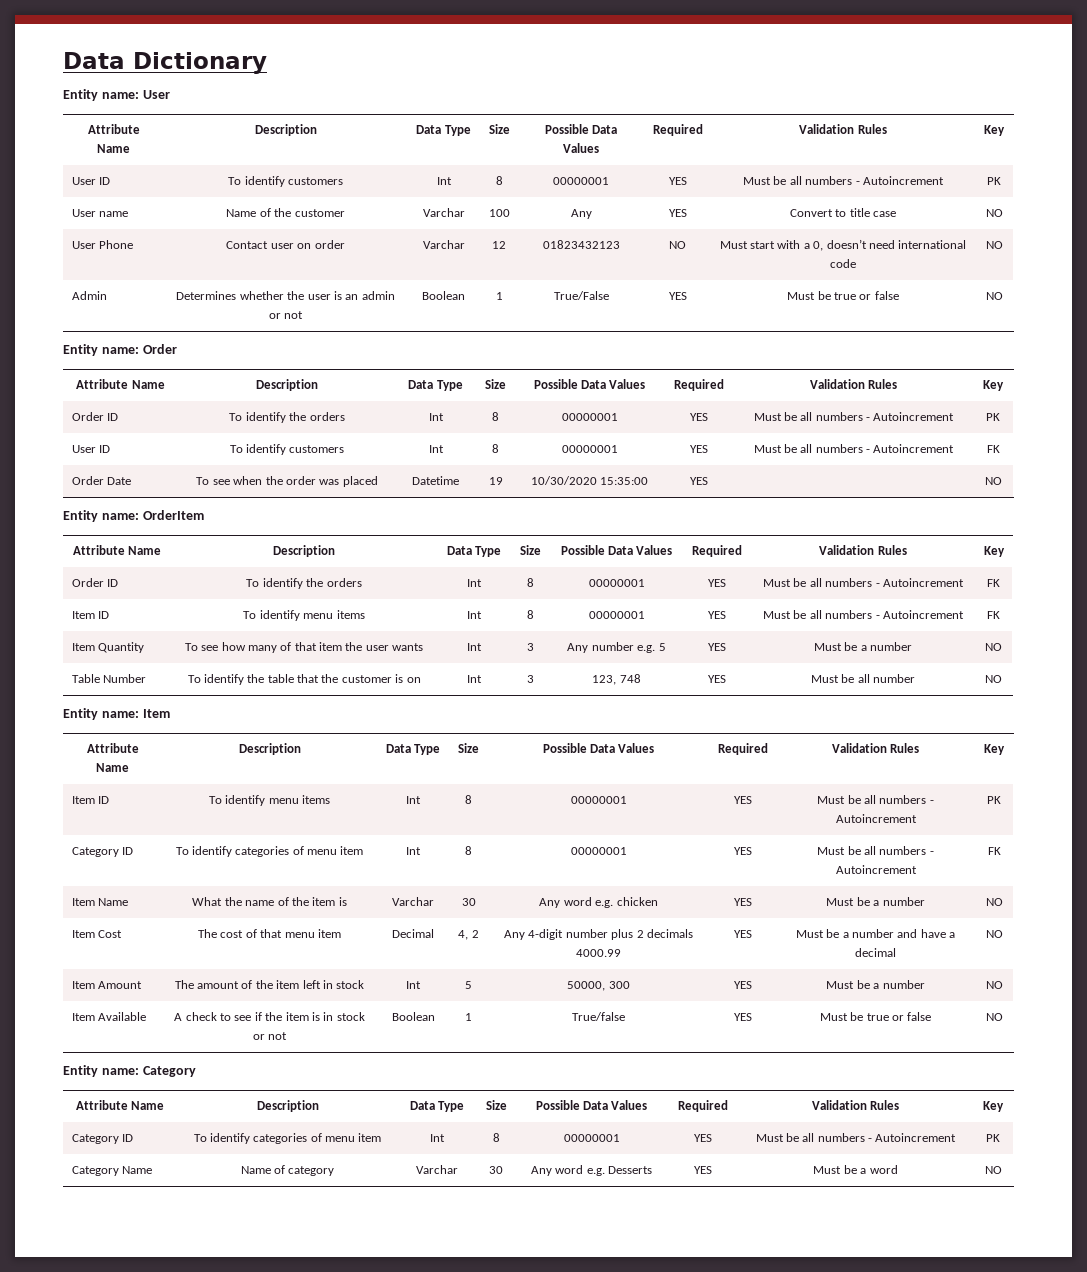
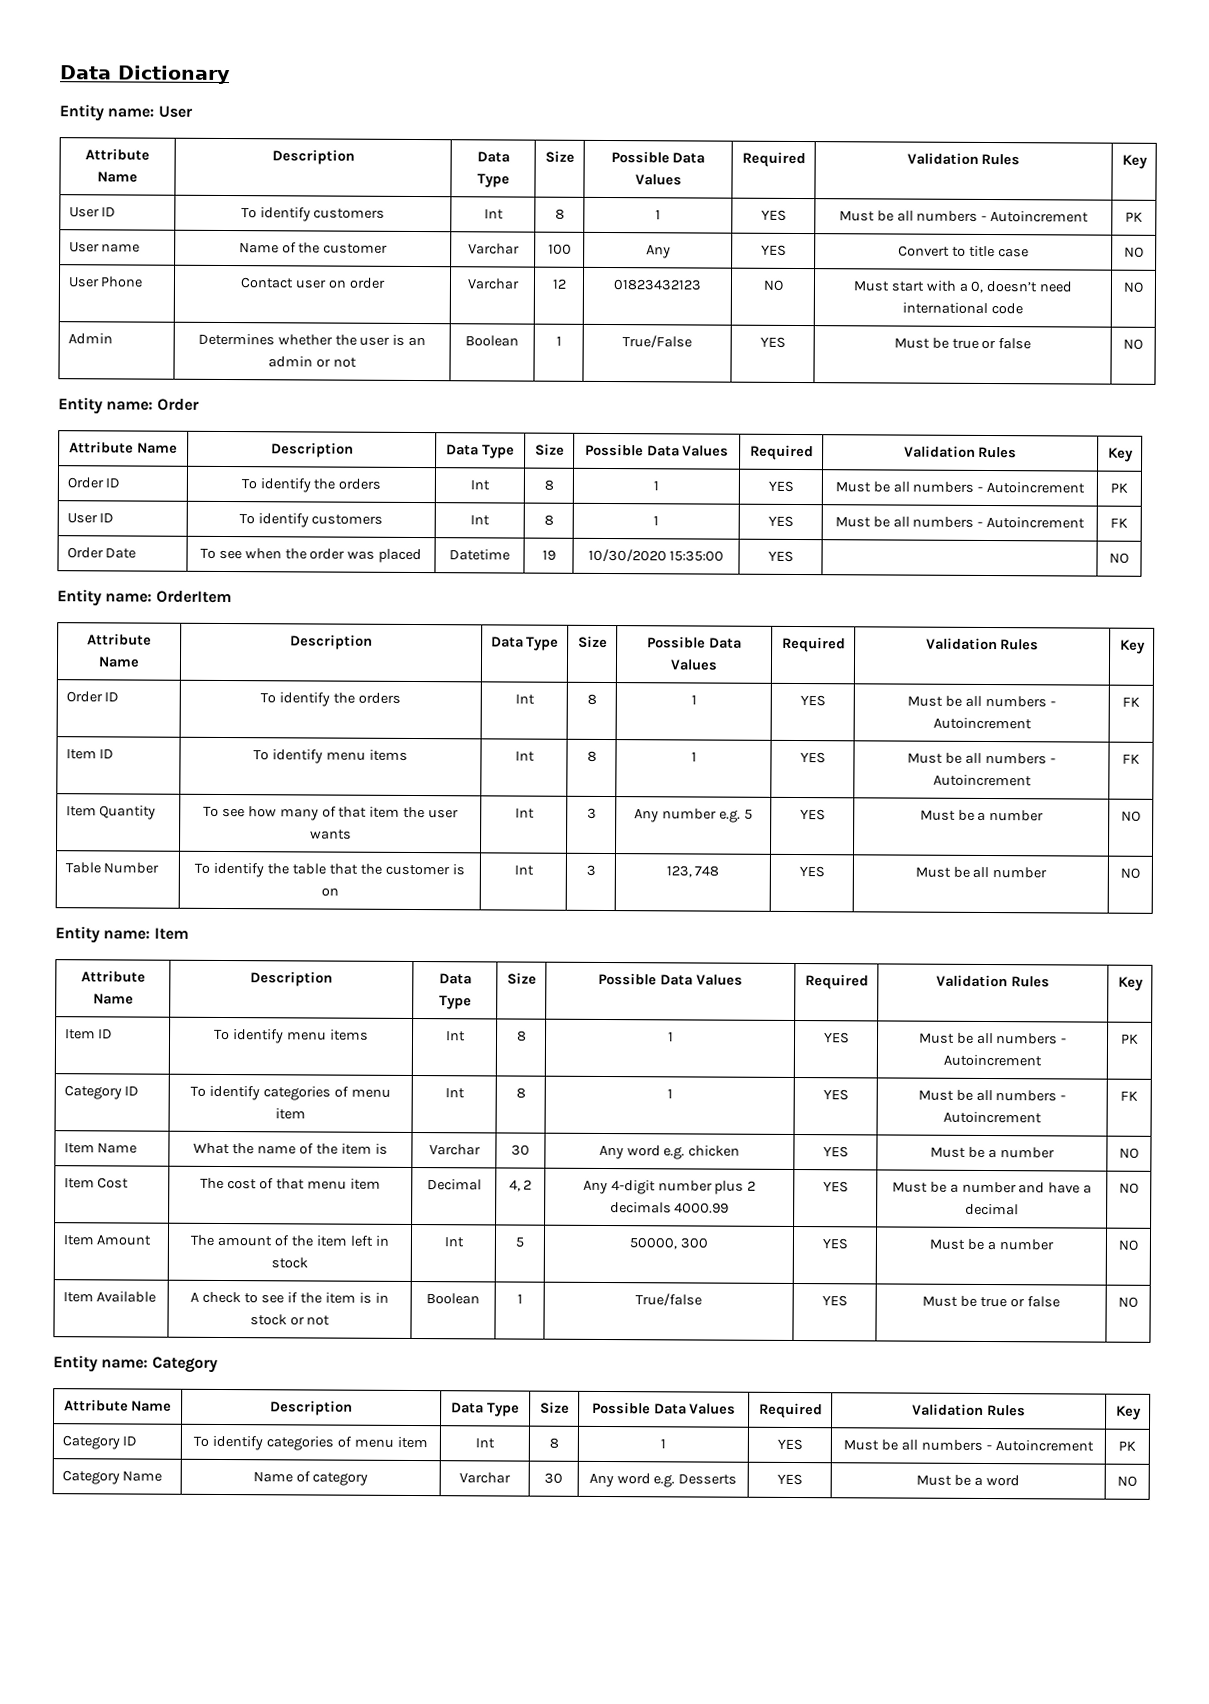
- User ID | To identify customers | Int | 8 | 00000001 | YES | Must be all numbers - Autoincrement | PK
+ User ID | To identify customers | Int | 8 | 1 | YES | Must be all numbers - Autoincrement | PK
- Order ID | To identify the orders | Int | 8 | 00000001 | YES | Must be all numbers - Autoincrement | PK
+ Order ID | To identify the orders | Int | 8 | 1 | YES | Must be all numbers - Autoincrement | PK
- User ID | To identify customers | Int | 8 | 00000001 | YES | Must be all numbers - Autoincrement | FK
+ User ID | To identify customers | Int | 8 | 1 | YES | Must be all numbers - Autoincrement | FK
- Order ID | To identify the orders | Int | 8 | 00000001 | YES | Must be all numbers - Autoincrement | FK
+ Order ID | To identify the orders | Int | 8 | 1 | YES | Must be all numbers - Autoincrement | FK
- Item ID | To identify menu items | Int | 8 | 00000001 | YES | Must be all numbers - Autoincrement | FK
+ Item ID | To identify menu items | Int | 8 | 1 | YES | Must be all numbers - Autoincrement | FK
- Item ID | To identify menu items | Int | 8 | 00000001 | YES | Must be all numbers - Autoincrement | PK
+ Item ID | To identify menu items | Int | 8 | 1 | YES | Must be all numbers - Autoincrement | PK
- Category ID | To identify categories of menu item | Int | 8 | 00000001 | YES | Must be all numbers - Autoincrement | FK
+ Category ID | To identify categories of menu item | Int | 8 | 1 | YES | Must be all numbers - Autoincrement | FK
- Category ID | To identify categories of menu item | Int | 8 | 00000001 | YES | Must be all numbers - Autoincrement | PK
+ Category ID | To identify categories of menu item | Int | 8 | 1 | YES | Must be all numbers - Autoincrement | PK

